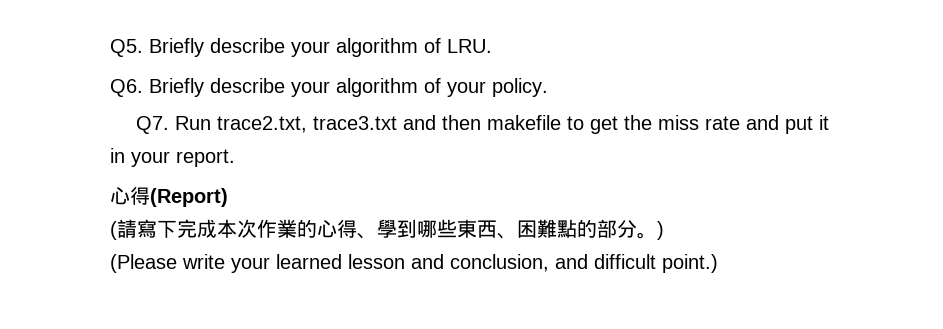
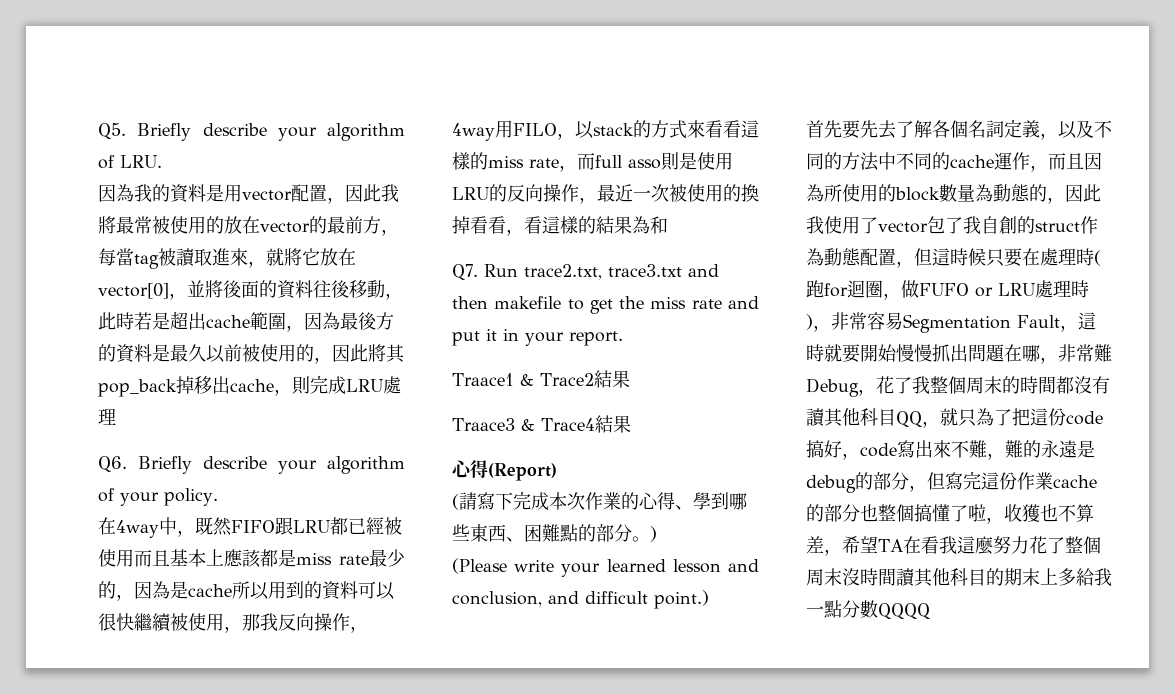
+ 因為我的資料是用vector配置，因此我將最常被使用的放在vector的最前方，每當tag被讀取進來，就將它放在vector[0]，並將後面的資料往後移動，此時若是超出cache範圍，因為最後方的資料是最久以前被使用的，因此將其pop_back掉移出cache，則完成LRU處理
+ 在4way中，既然FIFO跟LRU都已經被使用而且基本上應該都是miss rate最少的，因為是cache所以用到的資料可以很快繼續被使用，那我反向操作，4way用FILO，以stack的方式來看看這樣的miss rate，而full asso則是使用LRU的反向操作，最近一次被使用的換掉看看，看這樣的結果為和
+ Traace1 & Trace2結果
+ Traace3 & Trace4結果
+ 首先要先去了解各個名詞定義，以及不同的方法中不同的cache運作，而且因為所使用的block數量為動態的，因此我使用了vector包了我自創的struct作為動態配置，但這時候只要在處理時(跑for迴圈，做FUFO or LRU處理時)，非常容易Segmentation Fault，這時就要開始慢慢抓出問題在哪，非常難Debug，花了我整個周末的時間都沒有讀其他科目QQ，就只為了把這份code搞好，code寫出來不難，難的永遠是debug的部分，但寫完這份作業cache的部分也整個搞懂了啦，收獲也不算差，希望TA在看我這麼努力花了整個周末沒時間讀其他科目的期末上多給我一點分數QQQQ

